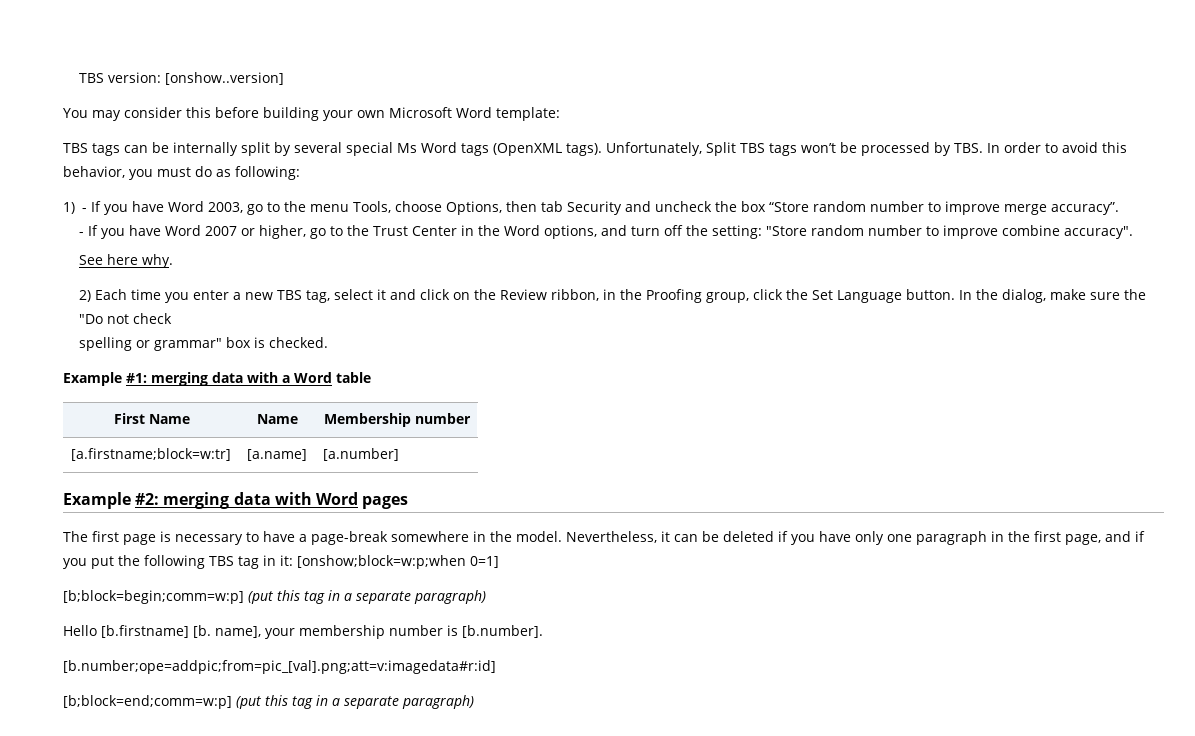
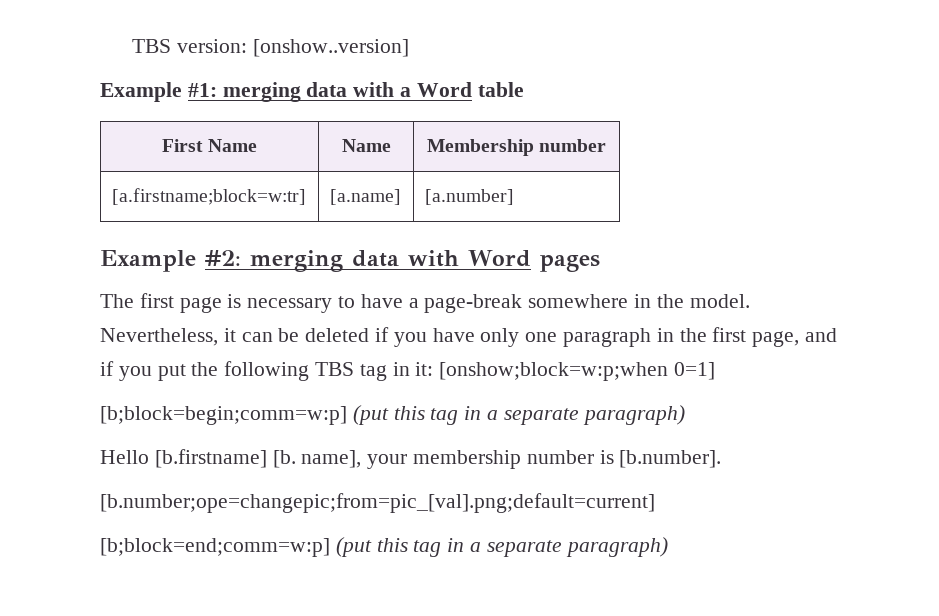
- You may consider this before building your own Microsoft Word template:
- TBS tags can be internally split by several special Ms Word tags (OpenXML tags). Unfortunately, Split TBS tags won’t be processed by TBS. In order to avoid this behavior, you must do as following:
- 1) - If you have Word 2003, go to the menu Tools, choose Options, then tab Security and uncheck the box “Store random number to improve merge accuracy”.
- - If you have Word 2007 or higher, go to the Trust Center in the Word options, and turn off the setting: "Store random number to improve combine accuracy".
- See here why.
- 2) Each time you enter a new TBS tag, select it and click on the Review ribbon, in the Proofing group, click the Set Language button. In the dialog, make sure the "Do not check
- spelling or grammar" box is checked.
- [b.number;ope=addpic;from=pic_[val].png;att=v:imagedata#r:id]
+ [b.number;ope=changepic;from=pic_[val].png;default=current]

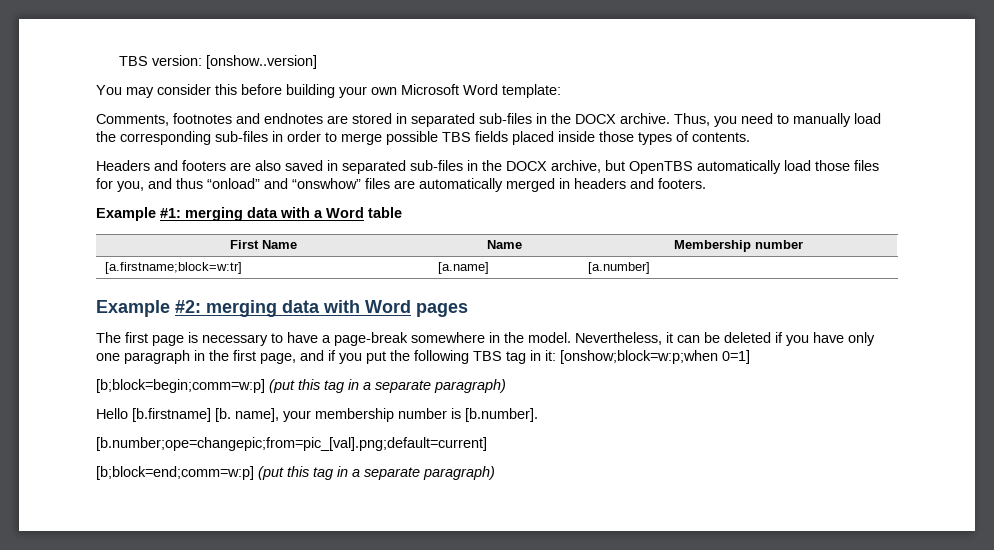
+ You may consider this before building your own Microsoft Word template:
+ Comments, footnotes and endnotes are stored in separated sub-files in the DOCX archive. Thus, you need to manually load the corresponding sub-files in order to merge possible TBS fields placed inside those types of contents.
+ Headers and footers are also saved in separated sub-files in the DOCX archive, but OpenTBS automatically load those files for you, and thus “onload” and “onswhow” files are automatically merged in headers and footers.

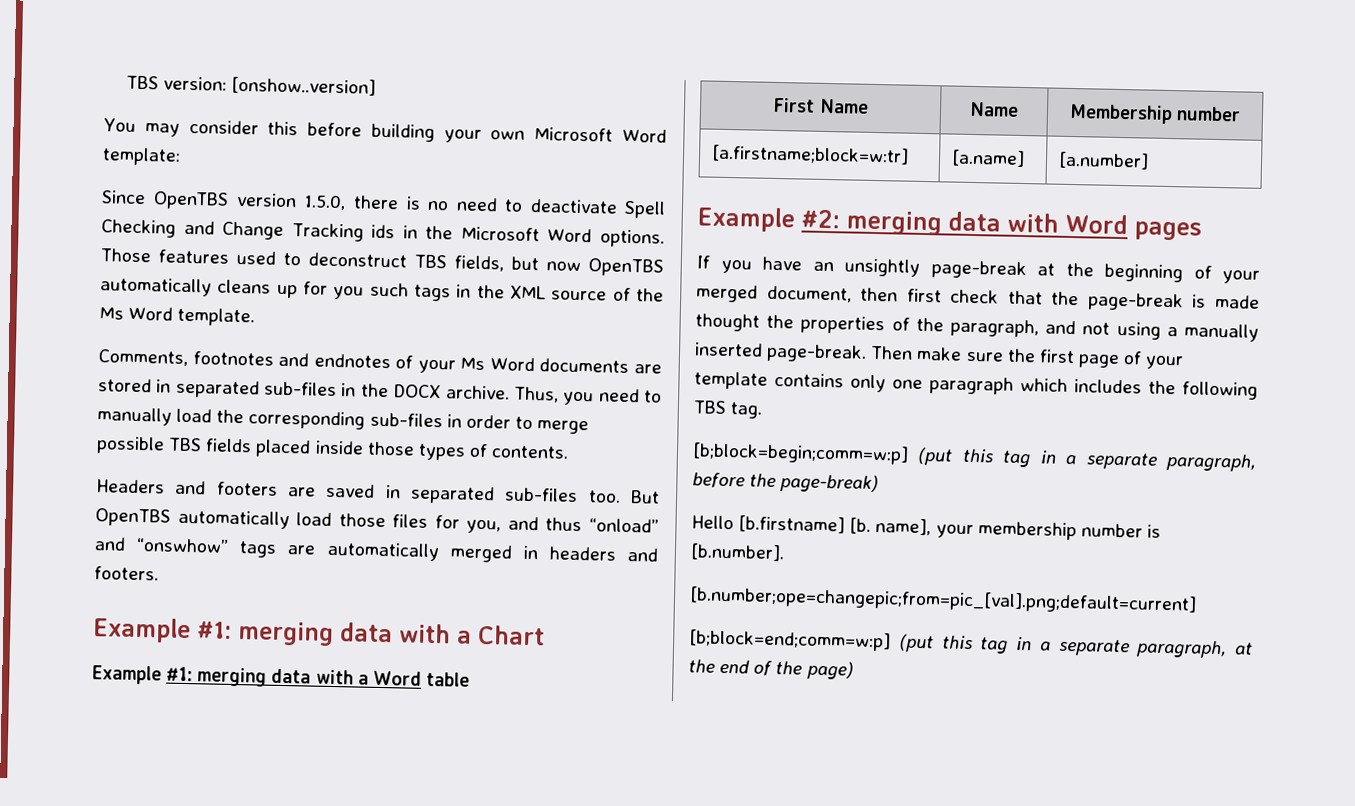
+ Since OpenTBS version 1.5.0, there is no need to deactivate Spell Checking and Change Tracking ids in the Microsoft Word options. Those features used to deconstruct TBS fields, but now OpenTBS automatically cleans up for you such tags in the XML source of the Ms Word template.
- Comments, footnotes and endnotes are stored in separated sub-files in the DOCX archive.
+ Comments, footnotes and endnotes of your Ms Word documents are stored in separated sub-files in the DOCX archive.
- Headers and footers are also saved in separated sub-files in the DOCX archive, but OpenTBS automatically load those files for you, and thus “onload” and “onswhow” files are automatically merged in headers and footers.
+ Headers and footers are saved in separated sub-files too. But OpenTBS automatically load those files for you, and thus “onload” and “onswhow” tags are automatically merged in headers and footers.
+ Example #1: merging data with a Chart
- The first page is necessary to have a page-break somewhere in the model. Nevertheless, it can be deleted if you have only one paragraph in the first page, and if you put the following TBS tag in it: [onshow;block=w:p;when 0=1]
+ If you have an unsightly page-break at the beginning of your merged document, then first check that the page-break is made thought the properties of the paragraph, and not using a manually inserted page-break. Then make sure the first page of your template contains only one paragraph which includes the following TBS tag.
- [b;block=begin;comm=w:p] (put this tag in a separate paragraph)
+ [b;block=begin;comm=w:p] (put this tag in a separate paragraph, before the page-break)
- [b;block=end;comm=w:p] (put this tag in a separate paragraph)
+ [b;block=end;comm=w:p] (put this tag in a separate paragraph, at the end of the page)

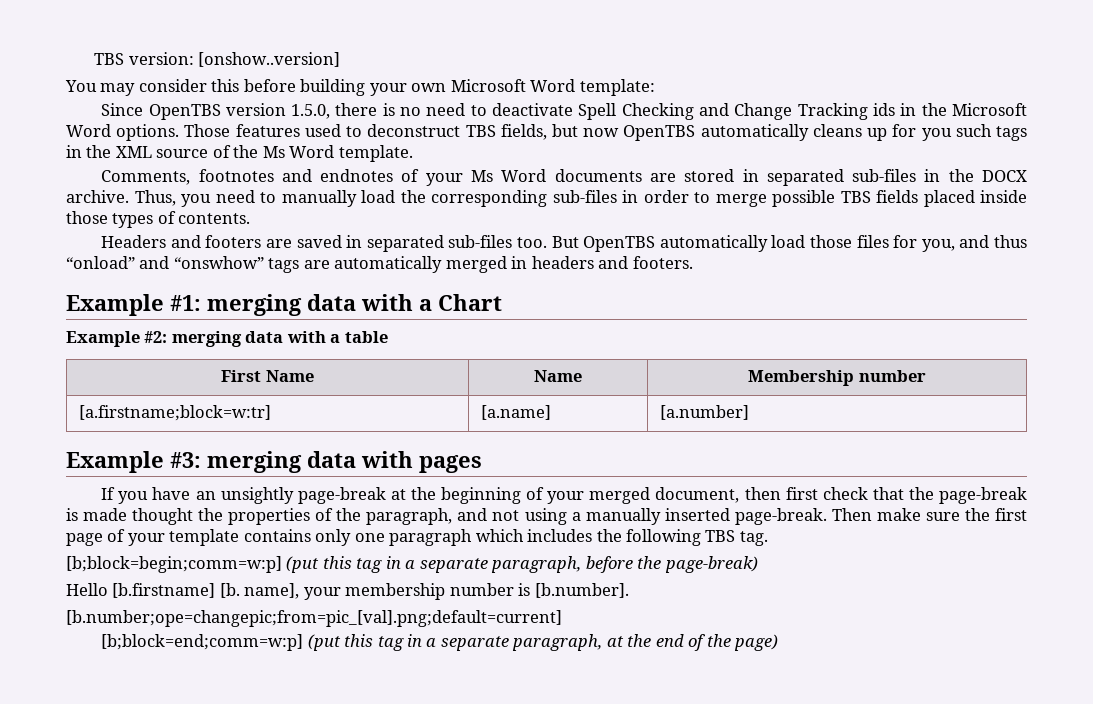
- Example #1: merging data with a Word table
+ Example #2: merging data with a table
- Example #2: merging data with Word pages
+ Example #3: merging data with pages

